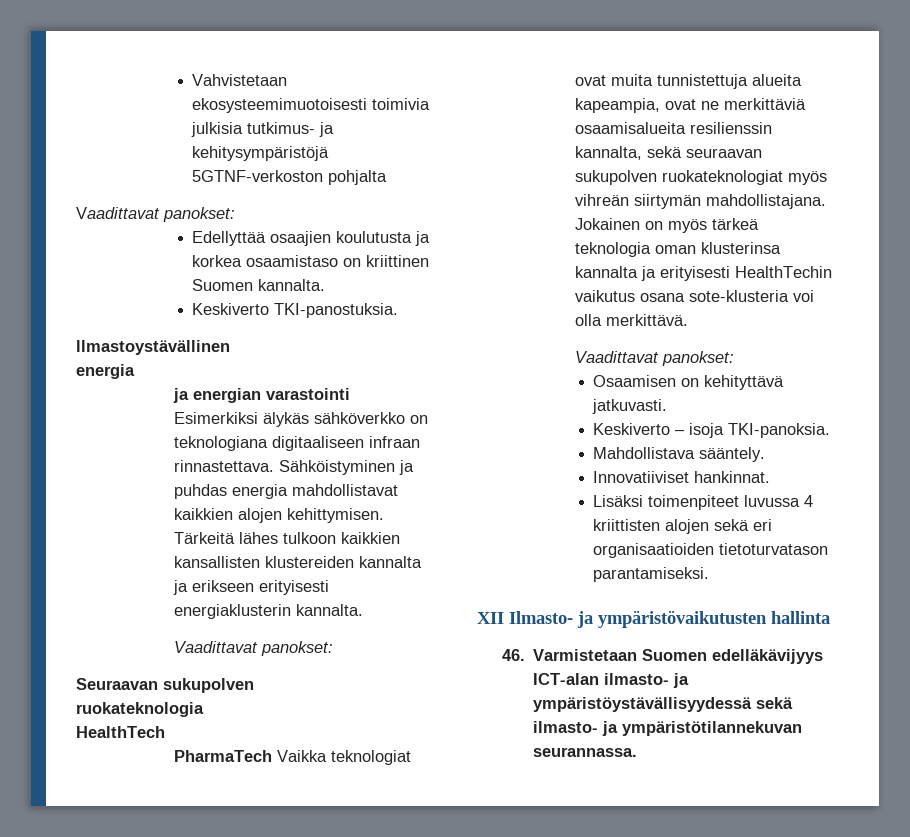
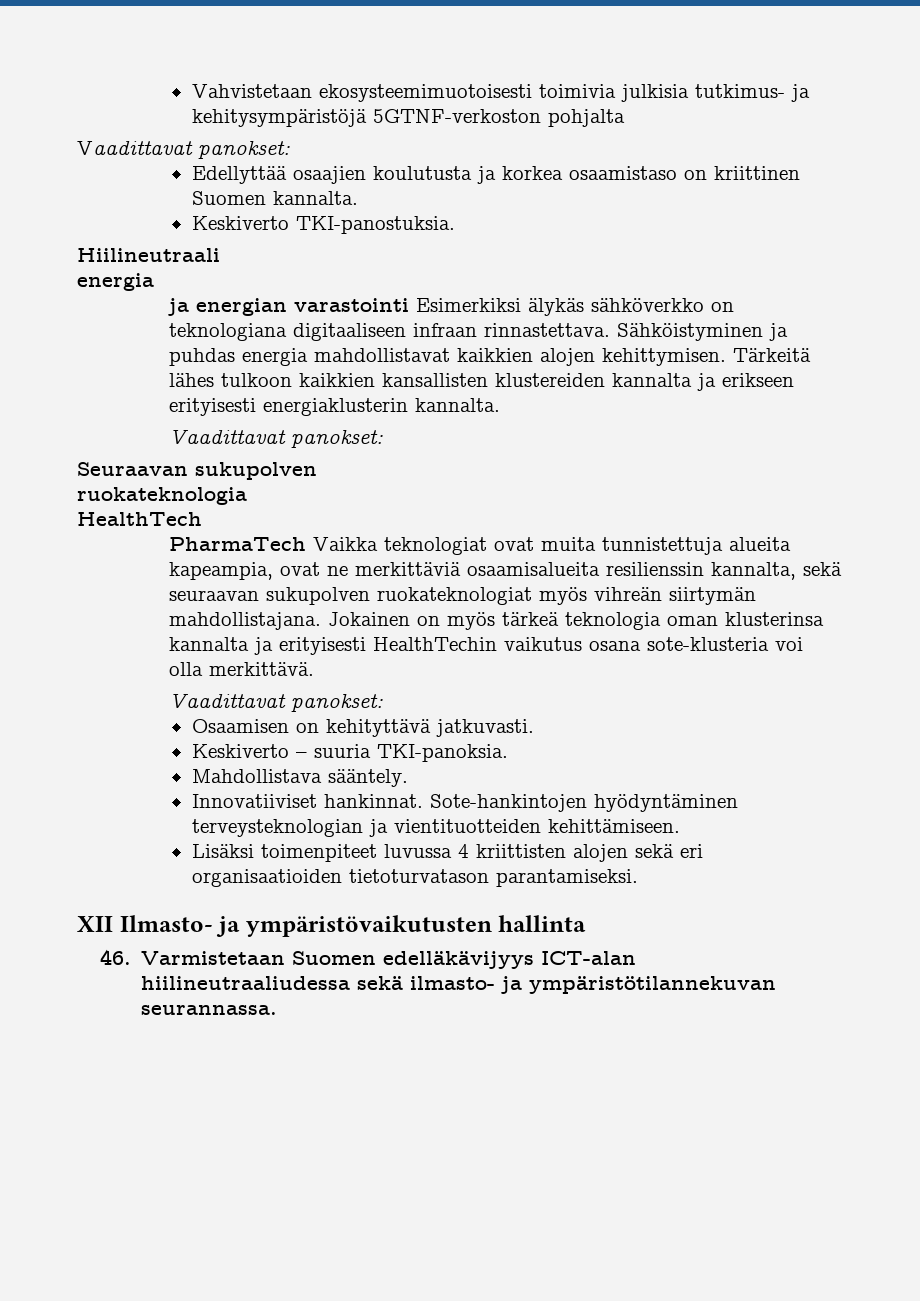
- llmastoystävällinen
+ Hiilineutraali
- Keskiverto – isoja TKI-panoksia.
+ Keskiverto – suuria TKI-panoksia.
+ Sote-hankintojen hyödyntäminen terveysteknologian ja vientituotteiden kehittämiseen.
- 46. Varmistetaan Suomen edelläkävijyys ICT-alan ilmasto- ja ympäristöystävällisyydessä sekä ilmasto- ja ympäristötilannekuvan seurannassa.
+ 46. Varmistetaan Suomen edelläkävijyys ICT-alan hiilineutraaliudessa sekä ilmasto- ja ympäristötilannekuvan seurannassa.

